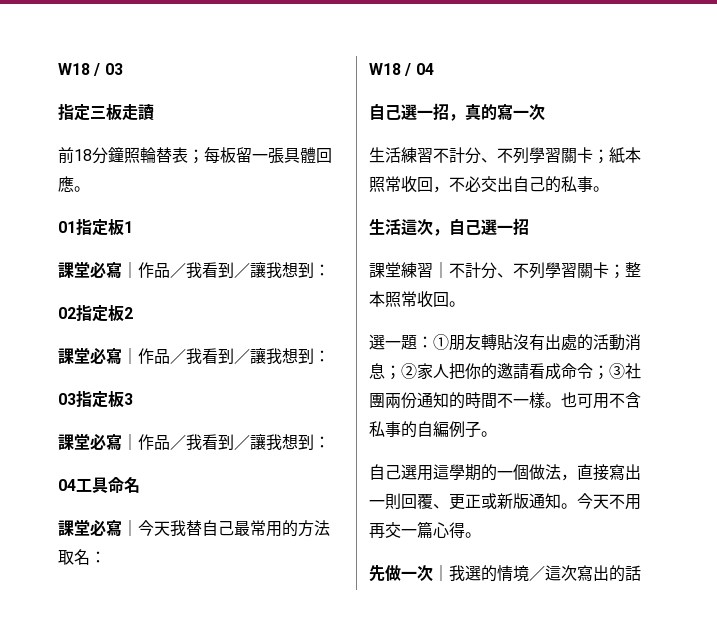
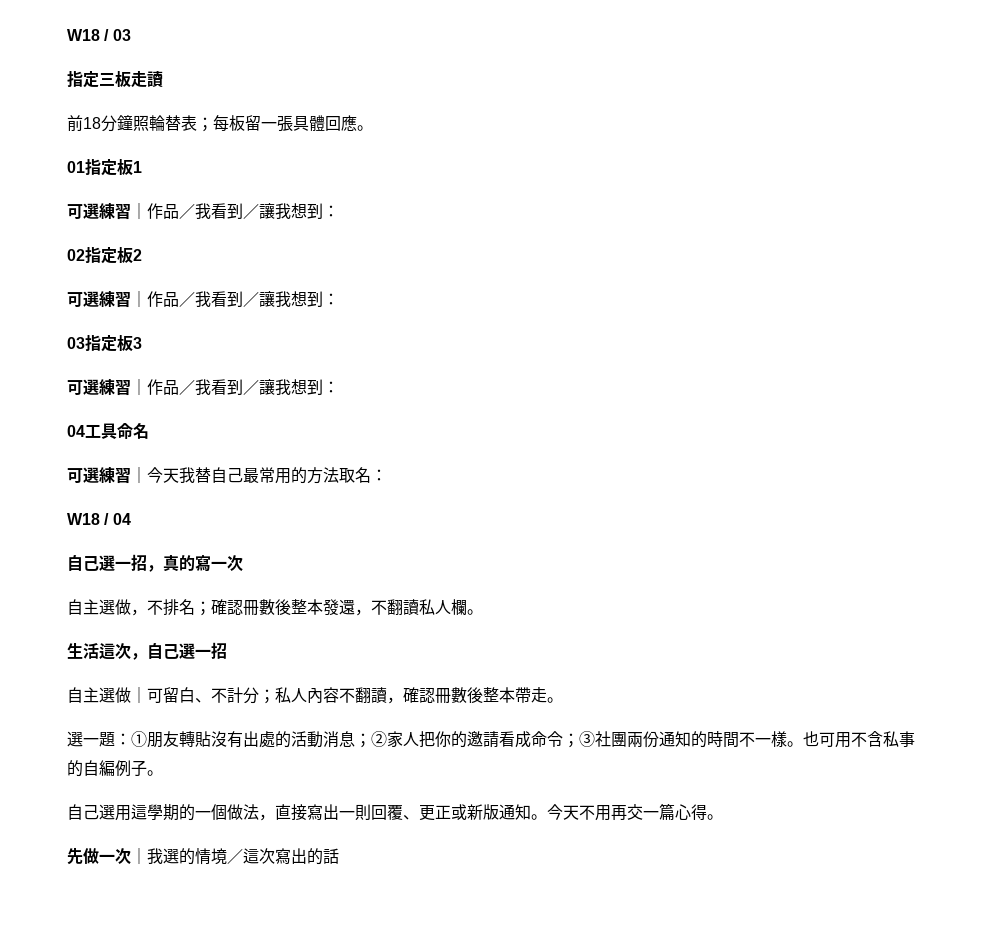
  01指定板1
- 課堂必寫｜作品／我看到／讓我想到：
+ 可選練習｜作品／我看到／讓我想到：
  02指定板2
- 課堂必寫｜作品／我看到／讓我想到：
+ 可選練習｜作品／我看到／讓我想到：
  03指定板3
- 課堂必寫｜作品／我看到／讓我想到：
+ 可選練習｜作品／我看到／讓我想到：
- 課堂必寫｜今天我替自己最常用的方法取名：
+ 可選練習｜今天我替自己最常用的方法取名：
- 生活練習不計分、不列學習關卡；紙本照常收回，不必交出自己的私事。
+ 自主選做，不排名；確認冊數後整本發還，不翻讀私人欄。
- 課堂練習｜不計分、不列學習關卡；整本照常收回。
+ 自主選做｜可留白、不計分；私人內容不翻讀，確認冊數後整本帶走。

